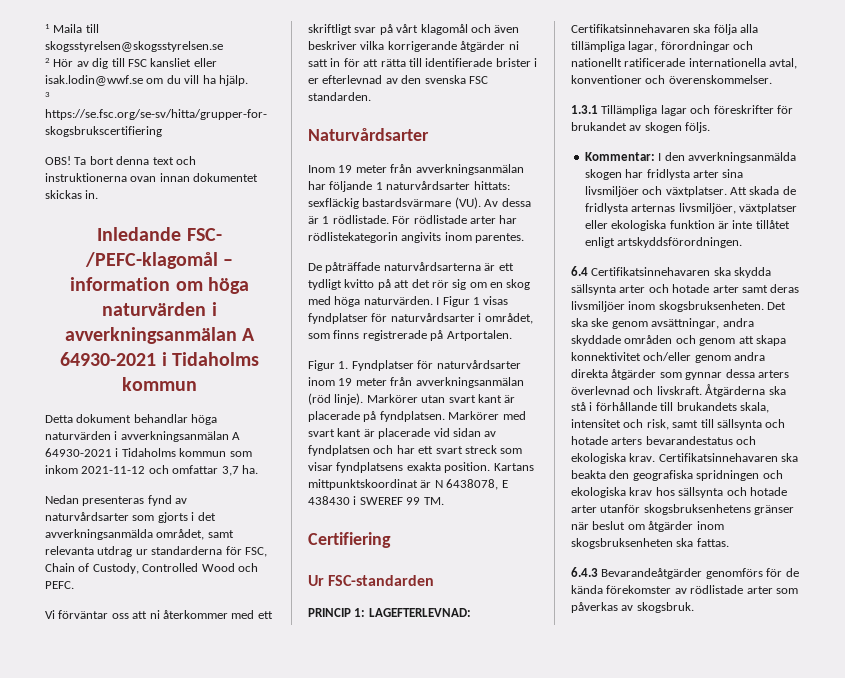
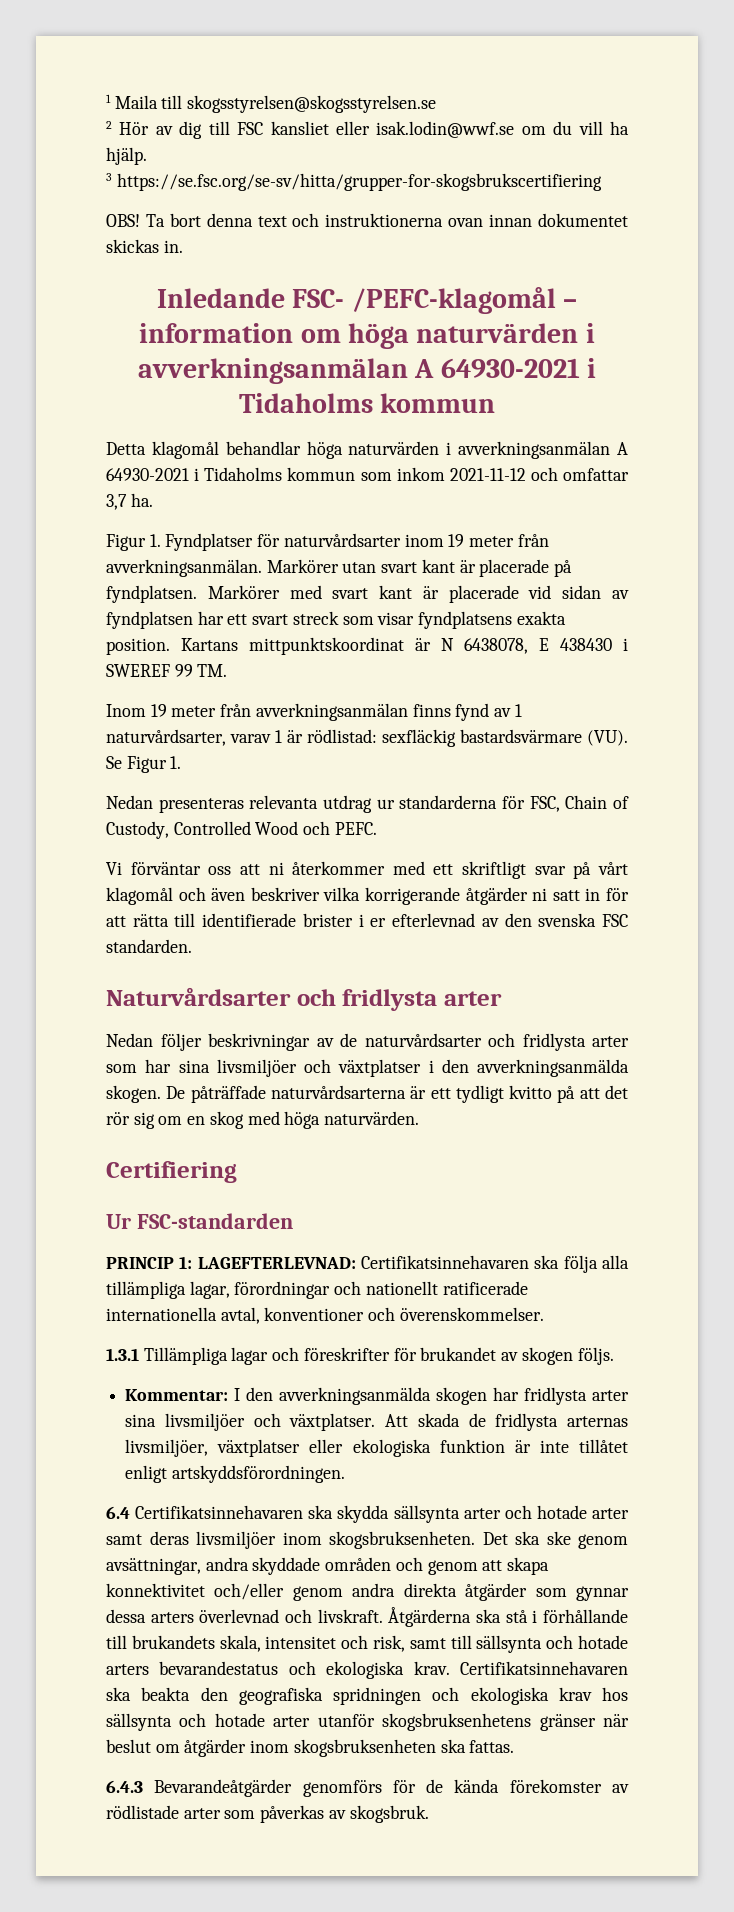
- Detta dokument behandlar höga naturvärden i avverkningsanmälan A 64930-2021 i Tidaholms kommun som inkom 2021-11-12 och omfattar 3,7 ha.
+ Detta klagomål behandlar höga naturvärden i avverkningsanmälan A 64930-2021 i Tidaholms kommun som inkom 2021-11-12 och omfattar 3,7 ha.
- Nedan presenteras fynd av naturvårdsarter som gjorts i det avverkningsanmälda området, samt relevanta utdrag ur standarderna för FSC, Chain of Custody, Controlled Wood och PEFC.
+ Figur 1. Fyndplatser för naturvårdsarter inom 19 meter från avverkningsanmälan. Markörer utan svart kant är placerade på fyndplatsen. Markörer med svart kant är placerade vid sidan av fyndplatsen har ett svart streck som visar fyndplatsens exakta position. Kartans mittpunktskoordinat är N 6438078, E 438430 i SWEREF 99 TM.
+ Inom 19 meter från avverkningsanmälan finns fynd av 1 naturvårdsarter, varav 1 är rödlistad: sexfläckig bastardsvärmare (VU). Se Figur 1.
+ Nedan presenteras relevanta utdrag ur standarderna för FSC, Chain of Custody, Controlled Wood och PEFC.
- Naturvårdsarter
- Inom 19 meter från avverkningsanmälan har följande 1 naturvårdsarter hittats: sexfläckig bastardsvärmare (VU). Av dessa är 1 rödlistade. För rödlistade arter har rödlistekategorin angivits inom parentes.
- De påträffade naturvårdsarterna är ett tydligt kvitto på att det rör sig om en skog med höga naturvärden. I Figur 1 visas fyndplatser för naturvårdsarter i området, som finns registrerade på Artportalen.
- Figur 1. Fyndplatser för naturvårdsarter inom 19 meter från avverkningsanmälan (röd linje). Markörer utan svart kant är placerade på fyndplatsen. Markörer med svart kant är placerade vid sidan av fyndplatsen och har ett svart streck som visar fyndplatsens exakta position. Kartans mittpunktskoordinat är N 6438078, E 438430 i SWEREF 99 TM.
+ Naturvårdsarter och fridlysta arter
+ Nedan följer beskrivningar av de naturvårdsarter och fridlysta arter som har sina livsmiljöer och växtplatser i den avverkningsanmälda skogen. De påträffade naturvårdsarterna är ett tydligt kvitto på att det rör sig om en skog med höga naturvärden.

